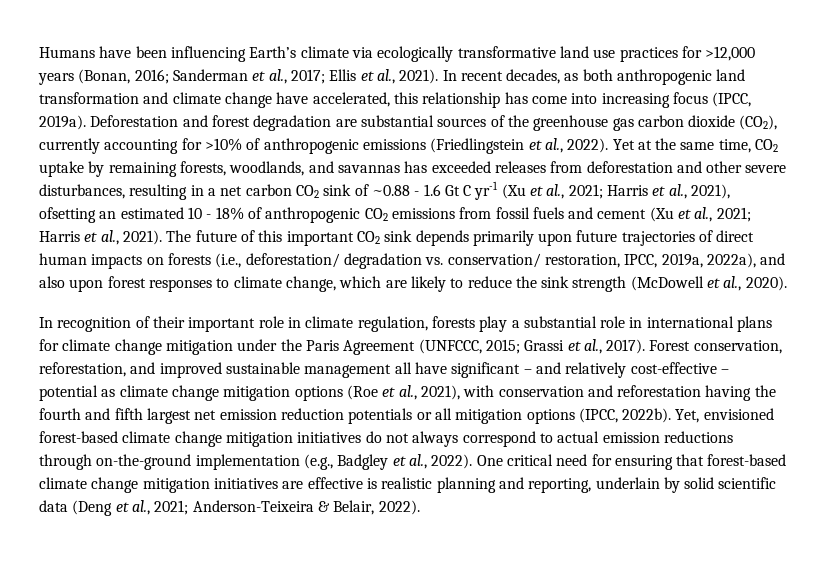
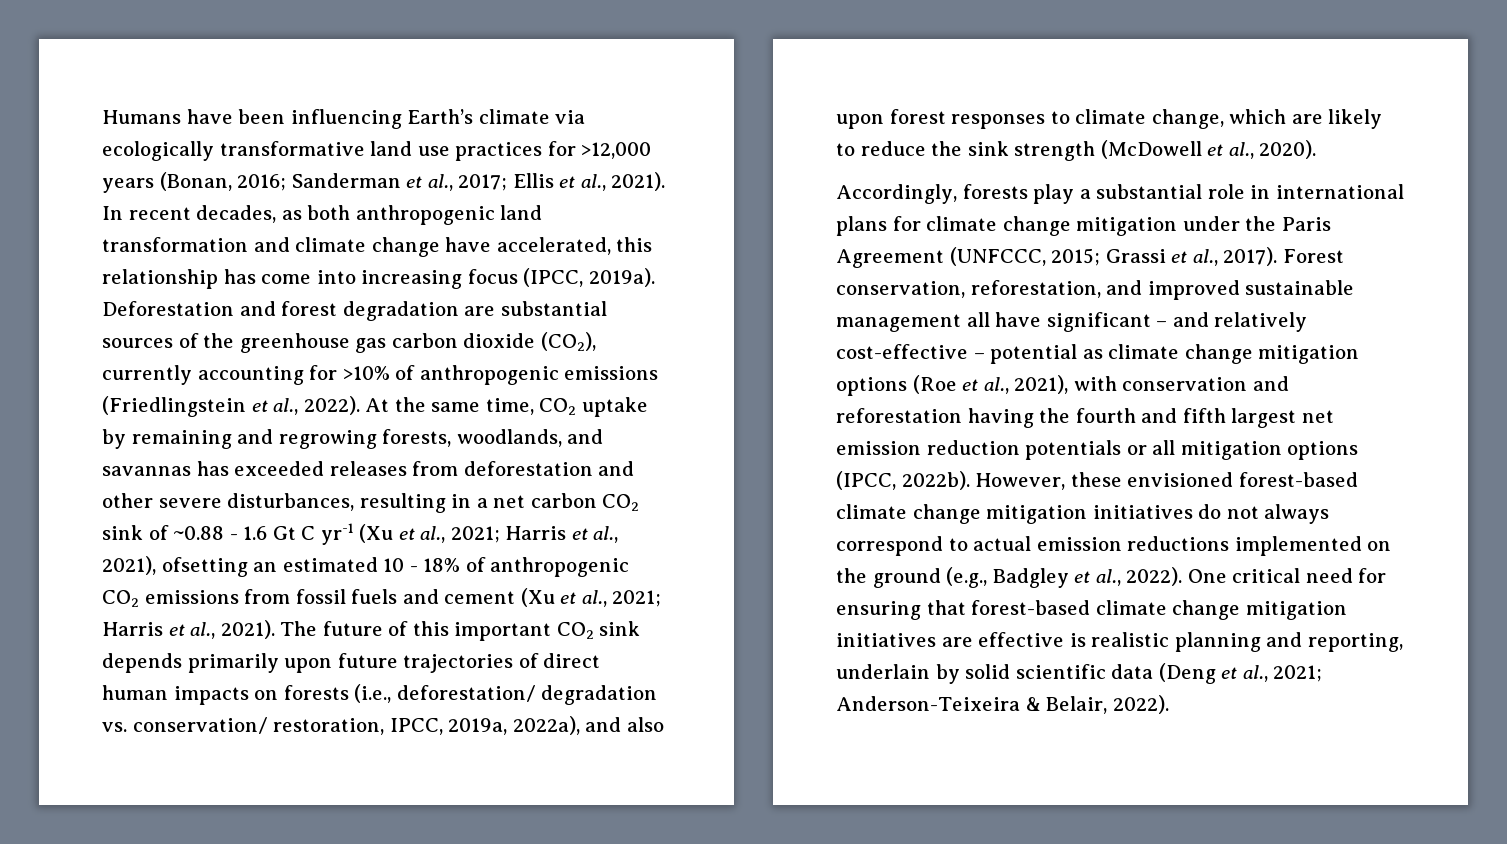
- Yet at the same time, CO2 uptake by remaining forests, woodlands, and savannas has exceeded releases from deforestation and other severe disturbances, resulting in a net carbon CO2 sink of ~0.88 - 1.6 Gt C yr-1 (Xu et al., 2021;
+ At the same time, CO2 uptake by remaining and regrowing forests, woodlands, and savannas has exceeded releases from deforestation and other severe disturbances, resulting in a net carbon CO2 sink of ~0.88 - 1.6 Gt C yr-1 (Xu et al., 2021;
- In recognition of their important role in climate regulation, forests play a substantial role in international plans for climate change mitigation under the Paris Agreement (UNFCCC, 2015; Grassi et al., 2017).
+ Accordingly, forests play a substantial role in international plans for climate change mitigation under the Paris Agreement (UNFCCC, 2015; Grassi et al., 2017).
- Yet, envisioned forest-based climate change mitigation initiatives do not always correspond to actual emission reductions through on-the-ground implementation (e.g., Badgley et al., 2022).
+ However, these envisioned forest-based climate change mitigation initiatives do not always correspond to actual emission reductions implemented on the ground (e.g., Badgley et al., 2022).

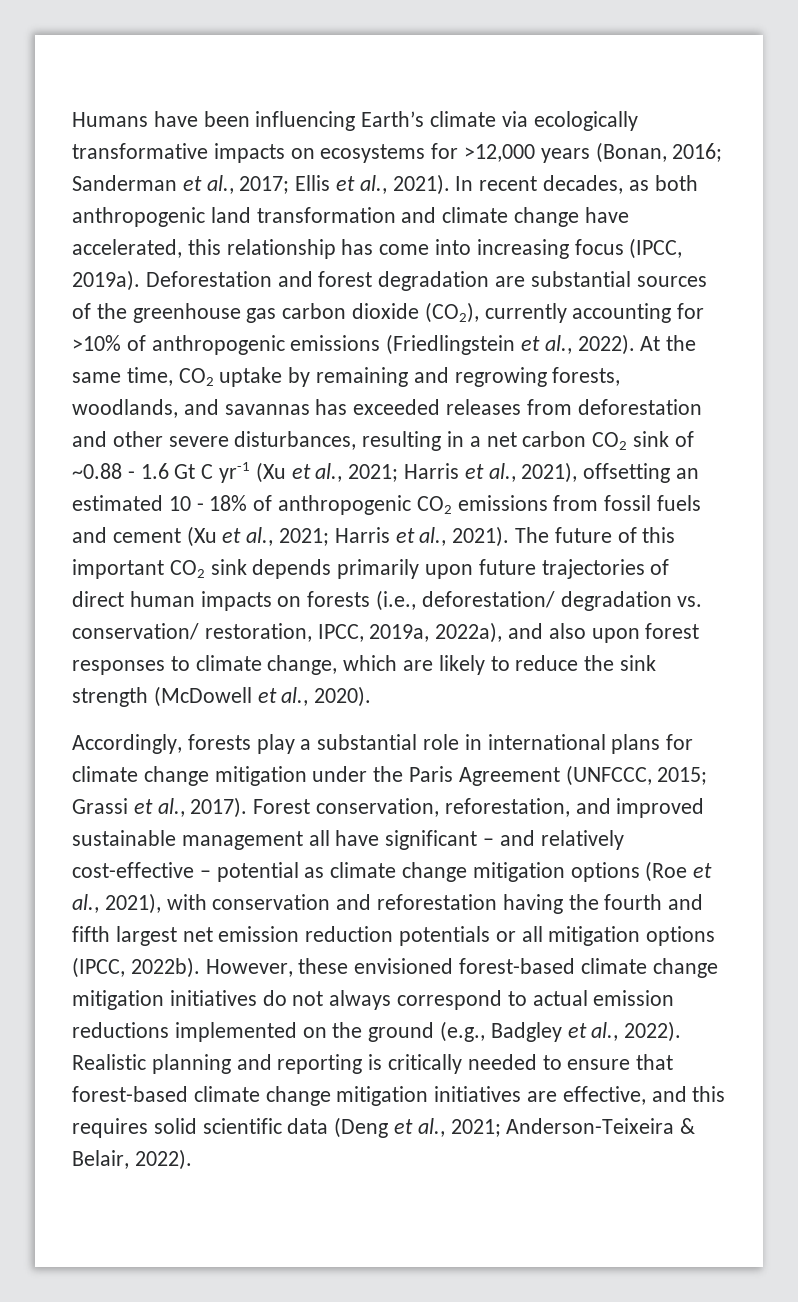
- Humans have been influencing Earth’s climate via ecologically transformative land use practices for >12,000 years (Bonan, 2016; Sanderman et al., 2017; Ellis et al., 2021).
+ Humans have been influencing Earth’s climate via ecologically transformative impacts on ecosystems for >12,000 years (Bonan, 2016; Sanderman et al., 2017; Ellis et al., 2021).
- Harris et al., 2021), ofsetting an estimated 10 - 18% of anthropogenic CO2 emissions from fossil fuels and cement (Xu et al., 2021;
+ Harris et al., 2021), offsetting an estimated 10 - 18% of anthropogenic CO2 emissions from fossil fuels and cement (Xu et al., 2021;
- One critical need for ensuring that forest-based climate change mitigation initiatives are effective is realistic planning and reporting, underlain by solid scientific data (Deng et al., 2021; Anderson-Teixeira & Belair, 2022).
+ Realistic planning and reporting is critically needed to ensure that forest-based climate change mitigation initiatives are effective, and this requires solid scientific data (Deng et al., 2021; Anderson-Teixeira & Belair, 2022).

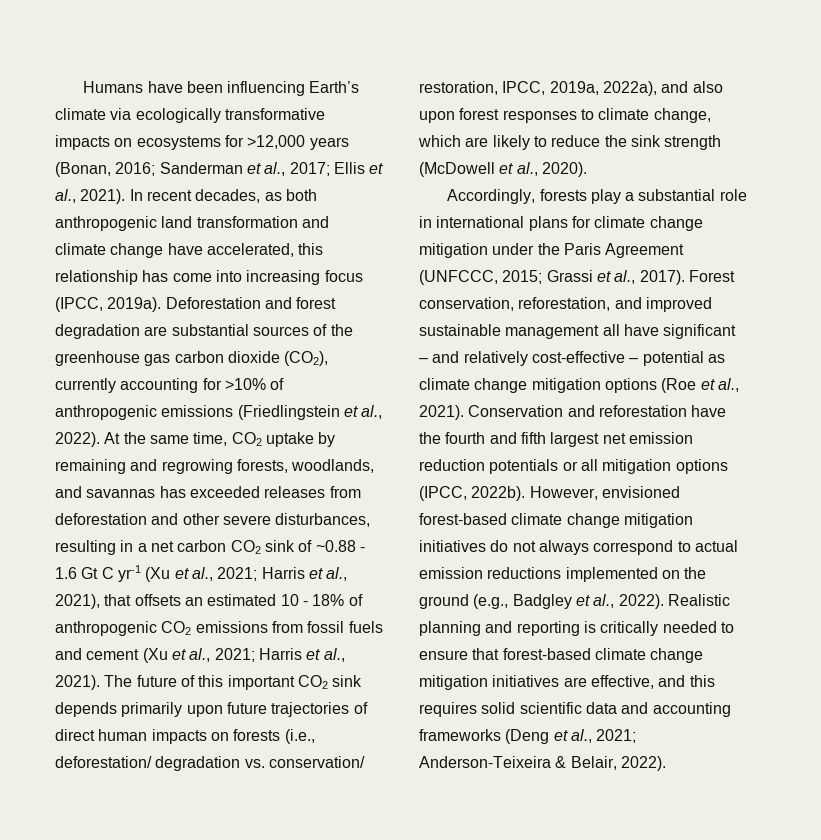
- Harris et al., 2021), offsetting an estimated 10 - 18% of anthropogenic CO2 emissions from fossil fuels and cement (Xu et al., 2021;
+ Harris et al., 2021), that offsets an estimated 10 - 18% of anthropogenic CO2 emissions from fossil fuels and cement (Xu et al., 2021;
- Forest conservation, reforestation, and improved sustainable management all have significant – and relatively cost-effective – potential as climate change mitigation options (Roe et al., 2021), with conservation and reforestation having the fourth and fifth largest net emission reduction potentials or all mitigation options (IPCC, 2022b).
+ Forest conservation, reforestation, and improved sustainable management all have significant – and relatively cost-effective – potential as climate change mitigation options (Roe et al., 2021). Conservation and reforestation have the fourth and fifth largest net emission reduction potentials or all mitigation options (IPCC, 2022b).
- However, these envisioned forest-based climate change mitigation initiatives do not always correspond to actual emission reductions implemented on the ground (e.g., Badgley et al., 2022).
+ However, envisioned forest-based climate change mitigation initiatives do not always correspond to actual emission reductions implemented on the ground (e.g., Badgley et al., 2022).
- Realistic planning and reporting is critically needed to ensure that forest-based climate change mitigation initiatives are effective, and this requires solid scientific data (Deng et al., 2021; Anderson-Teixeira & Belair, 2022).
+ Realistic planning and reporting is critically needed to ensure that forest-based climate change mitigation initiatives are effective, and this requires solid scientific data and accounting frameworks (Deng et al., 2021; Anderson-Teixeira & Belair, 2022).

